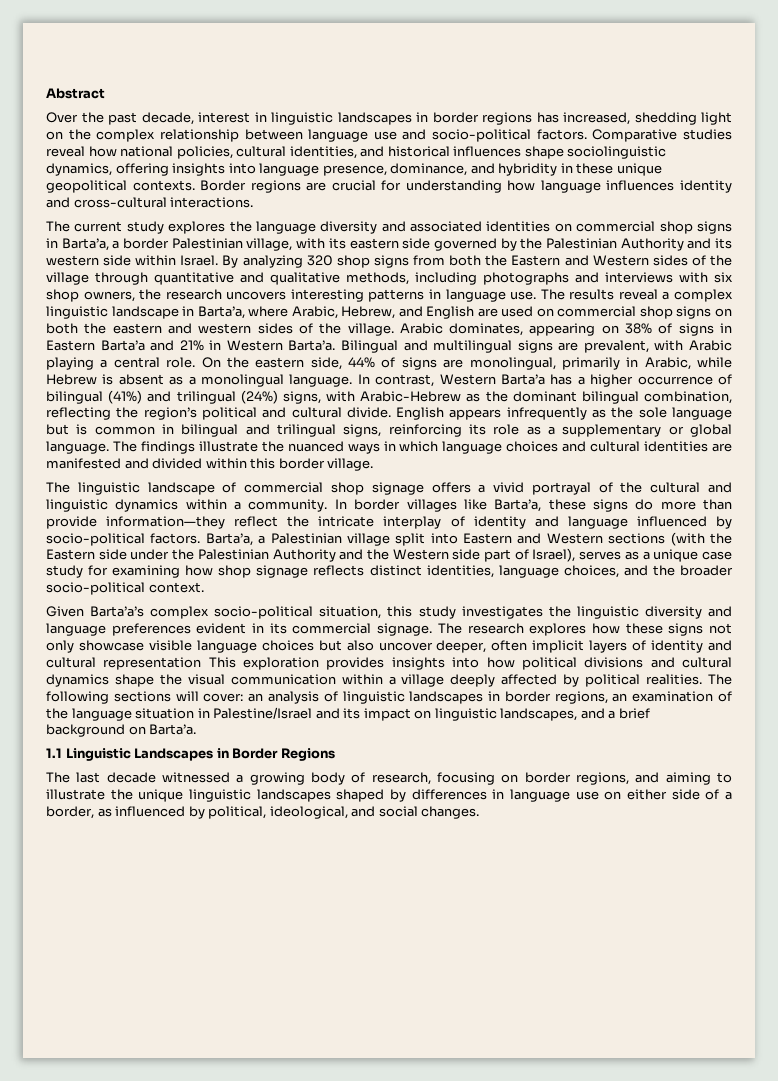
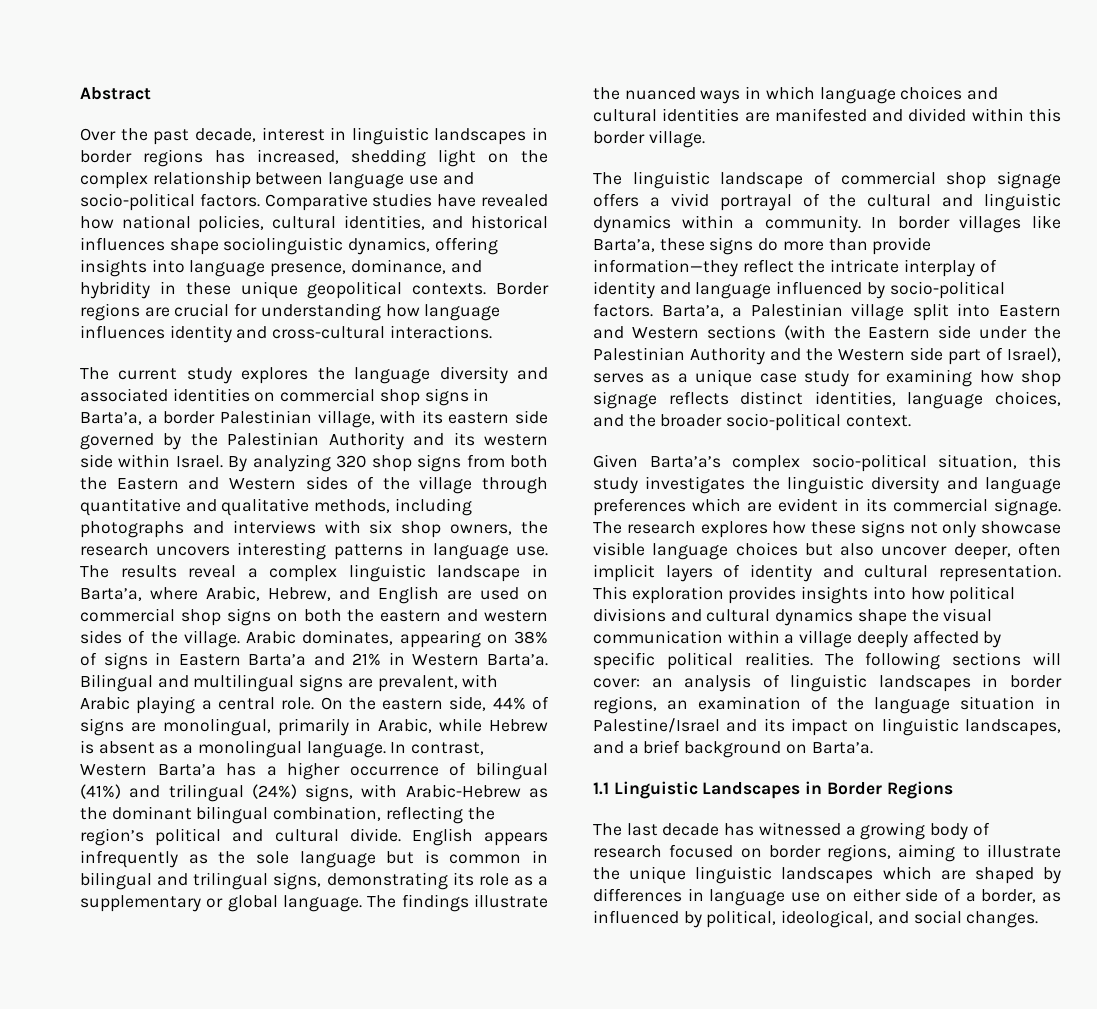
- Comparative studies reveal how national policies, cultural identities, and historical influences shape sociolinguistic dynamics, offering insights into language presence, dominance, and hybridity in these unique geopolitical contexts.
+ Comparative studies have revealed how national policies, cultural identities, and historical influences shape sociolinguistic dynamics, offering insights into language presence, dominance, and hybridity in these unique geopolitical contexts.
- English appears infrequently as the sole language but is common in bilingual and trilingual signs, reinforcing its role as a supplementary or global language.
+ English appears infrequently as the sole language but is common in bilingual and trilingual signs, demonstrating its role as a supplementary or global language.
- Given Barta’a’s complex socio-political situation, this study investigates the linguistic diversity and language preferences evident in its commercial signage.
+ Given Barta’a’s complex socio-political situation, this study investigates the linguistic diversity and language preferences which are evident in its commercial signage.
- The research explores how these signs not only showcase visible language choices but also uncover deeper, often implicit layers of identity and cultural representation This exploration provides insights into how political divisions and cultural dynamics shape the visual communication within a village deeply affected by political realities.
+ The research explores how these signs not only showcase visible language choices but also uncover deeper, often implicit layers of identity and cultural representation. This exploration provides insights into how political divisions and cultural dynamics shape the visual communication within a village deeply affected by specific political realities.
- The last decade witnessed a growing body of research, focusing on border regions, and aiming to illustrate the unique linguistic landscapes shaped by differences in language use on either side of a border, as influenced by political, ideological, and social changes.
+ The last decade has witnessed a growing body of research focused on border regions, aiming to illustrate the unique linguistic landscapes which are shaped by differences in language use on either side of a border, as influenced by political, ideological, and social changes.

